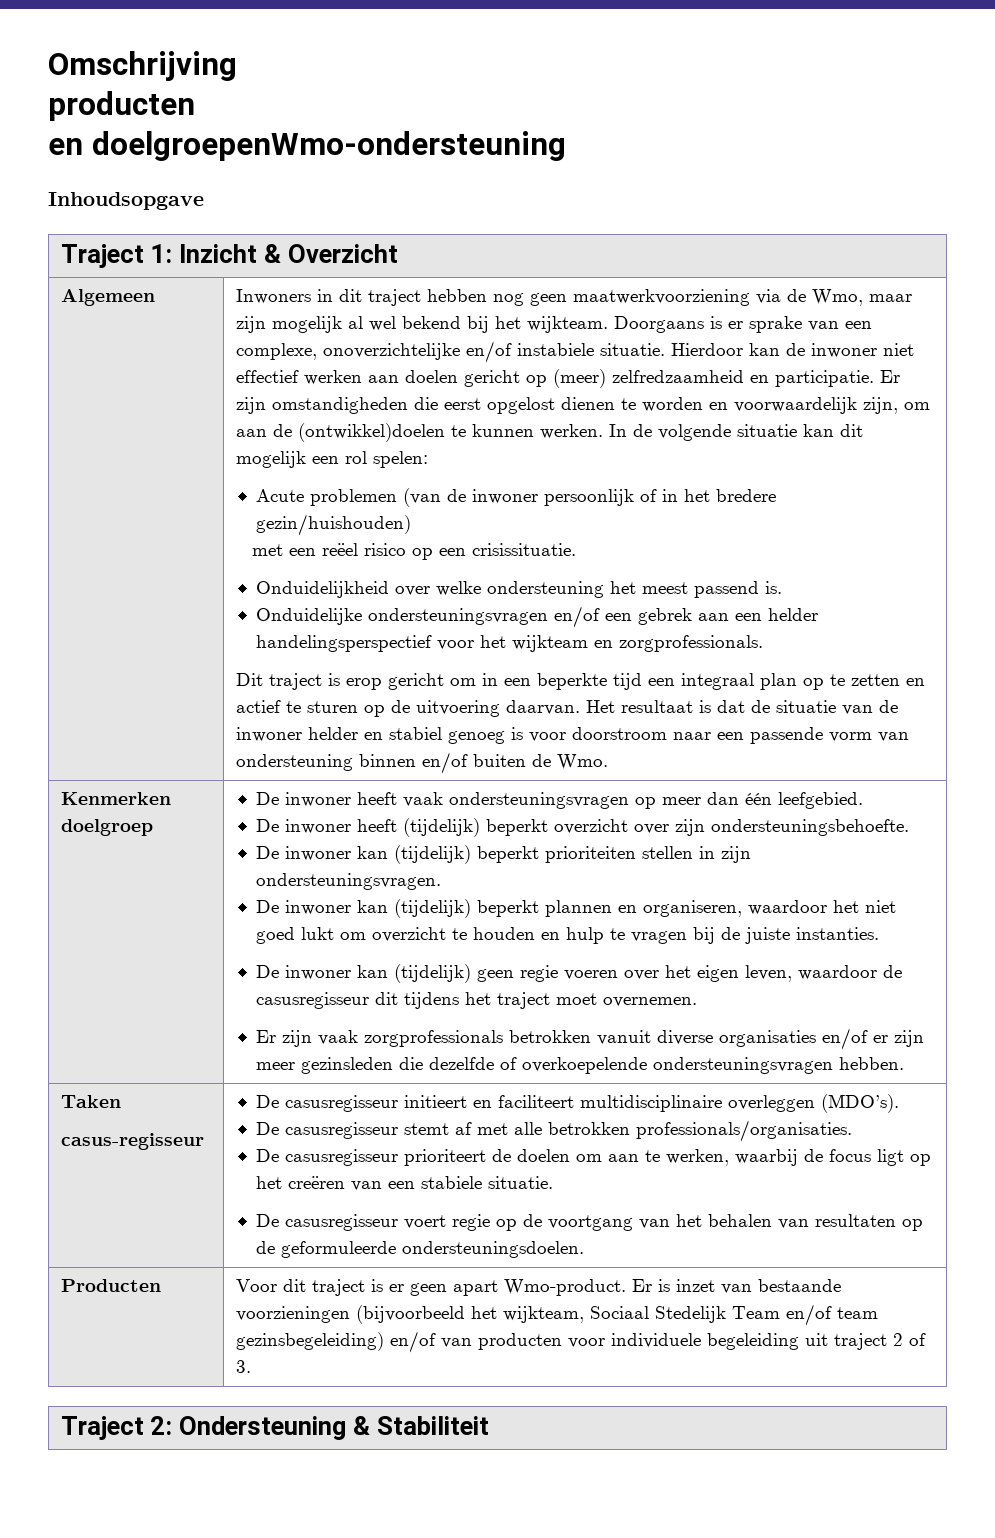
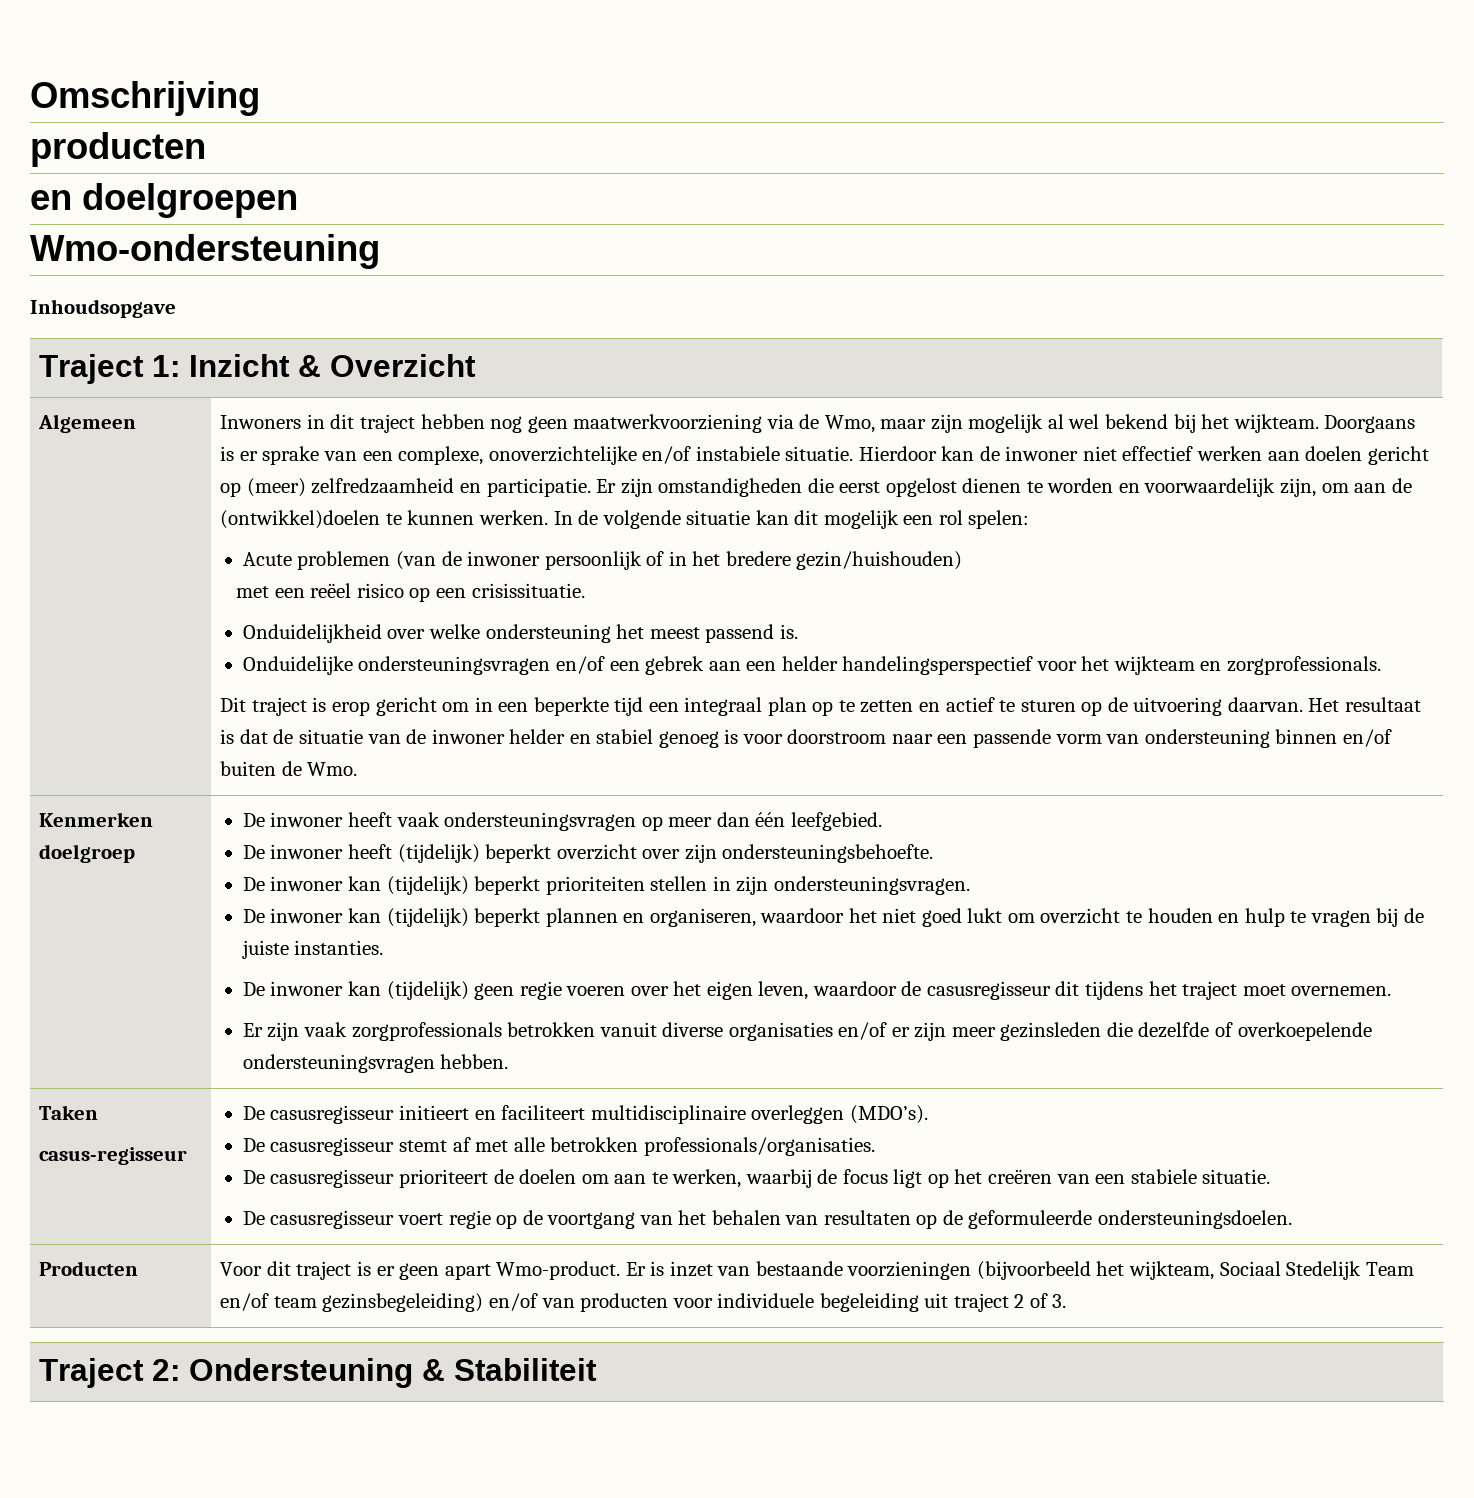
- en doelgroepenWmo-ondersteuning
+ en doelgroepen
+ Wmo-ondersteuning

